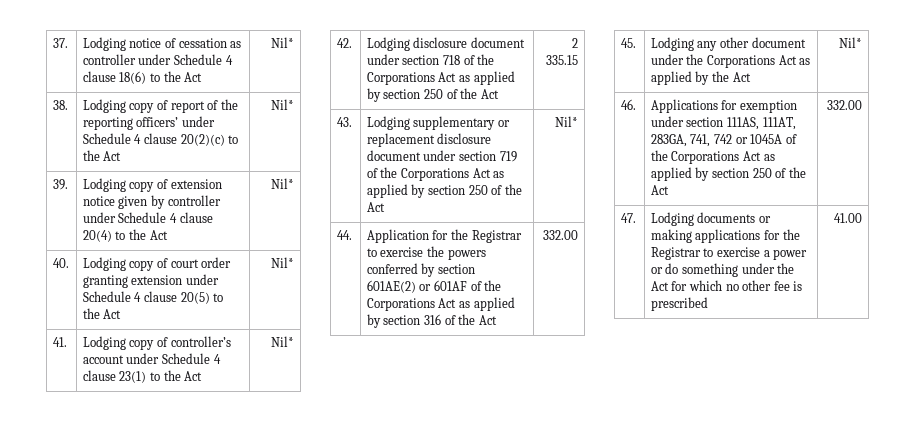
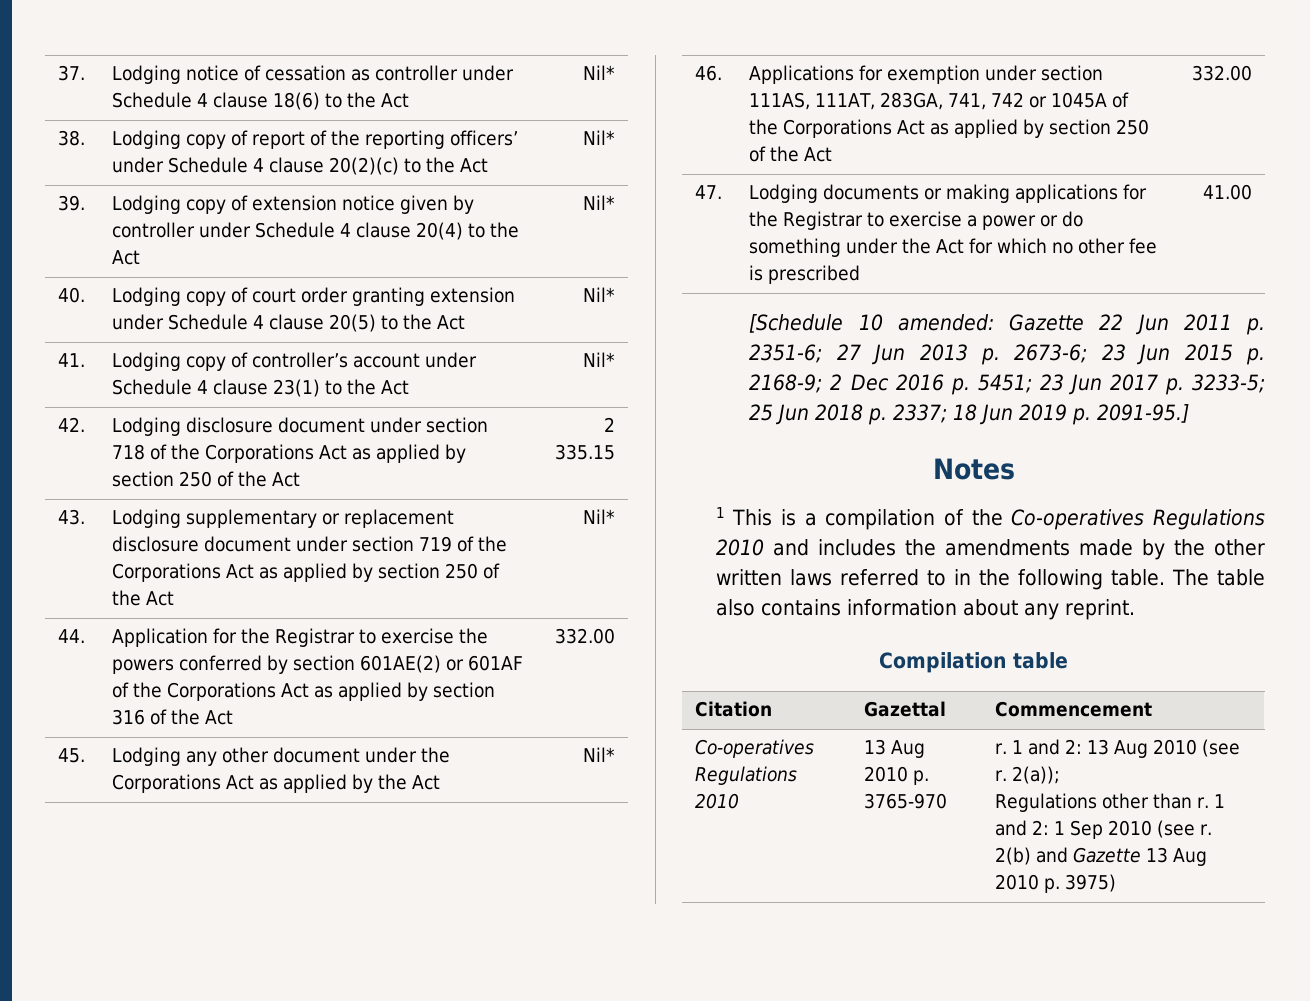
+ [Schedule 10 amended: Gazette 22 Jun 2011 p. 2351-6; 27 Jun 2013 p. 2673-6; 23 Jun 2015 p. 2168-9; 2 Dec 2016 p. 5451; 23 Jun 2017 p. 3233-5; 25 Jun 2018 p. 2337; 18 Jun 2019 p. 2091-95.]
+ Notes
+ 1 This is a compilation of the Co-operatives Regulations 2010 and includes the amendments made by the other written laws referred to in the following table. The table also contains information about any reprint.
+ Compilation table
+ Citation | Gazettal | Commencement
+ Co-operatives Regulations 2010 | 13 Aug 2010 p. 3765-970 | r. 1 and 2: 13 Aug 2010 (see r. 2(a));
+ Regulations other than r. 1 and 2: 1 Sep 2010 (see r. 2(b) and Gazette 13 Aug 2010 p. 3975)

